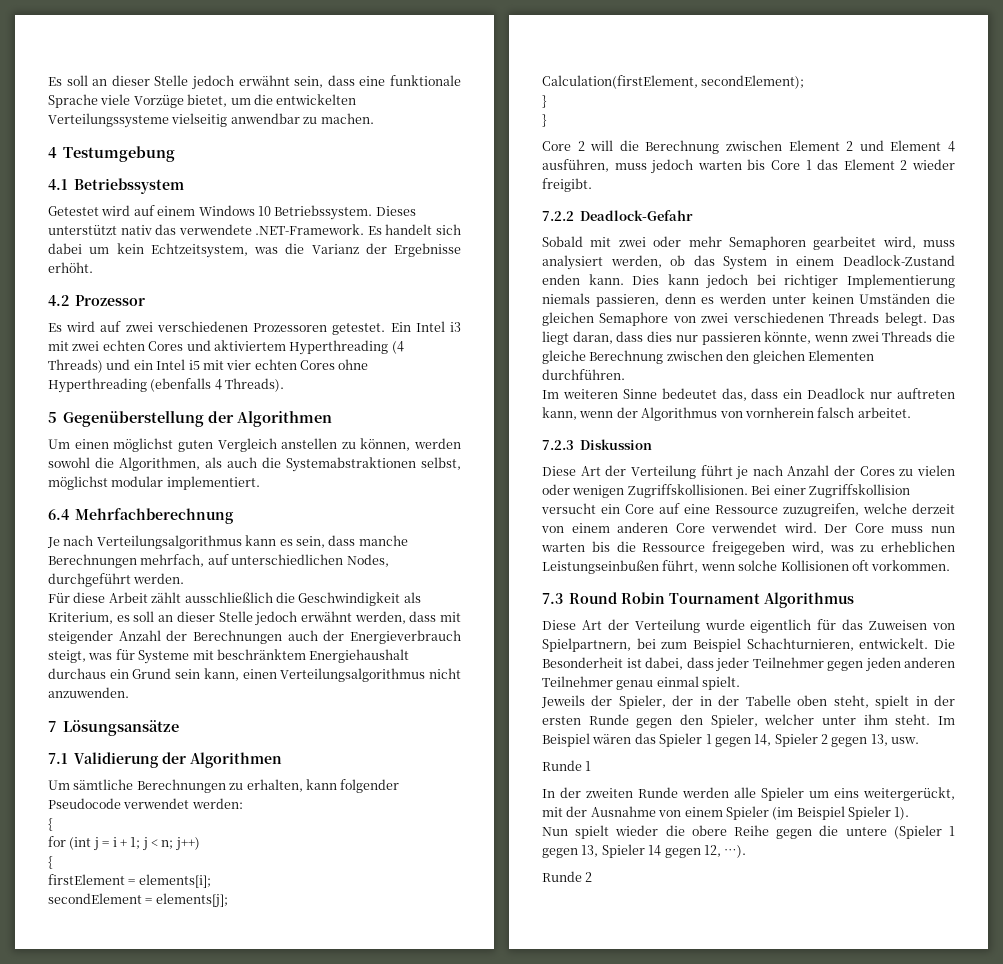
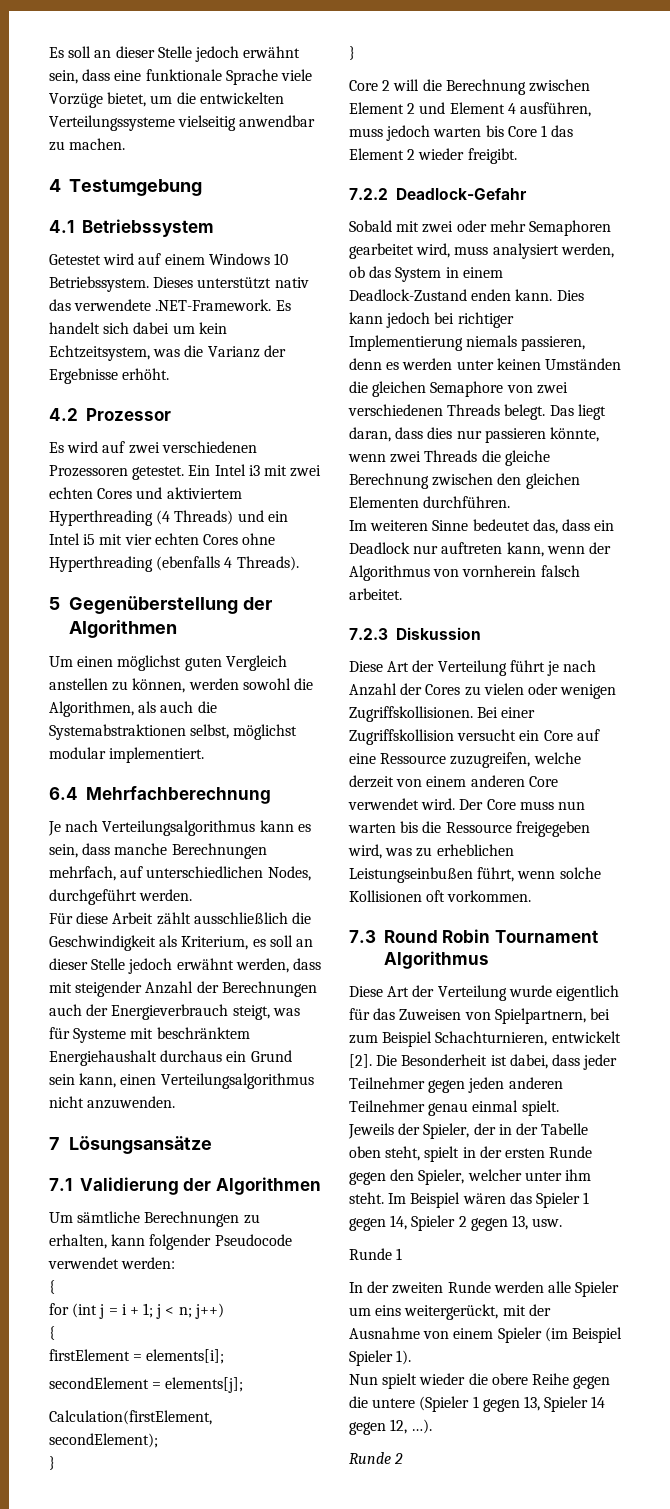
- Diese Art der Verteilung wurde eigentlich für das Zuweisen von Spielpartnern, bei zum Beispiel Schachturnieren, entwickelt.
+ Diese Art der Verteilung wurde eigentlich für das Zuweisen von Spielpartnern, bei zum Beispiel Schachturnieren, entwickelt [2].

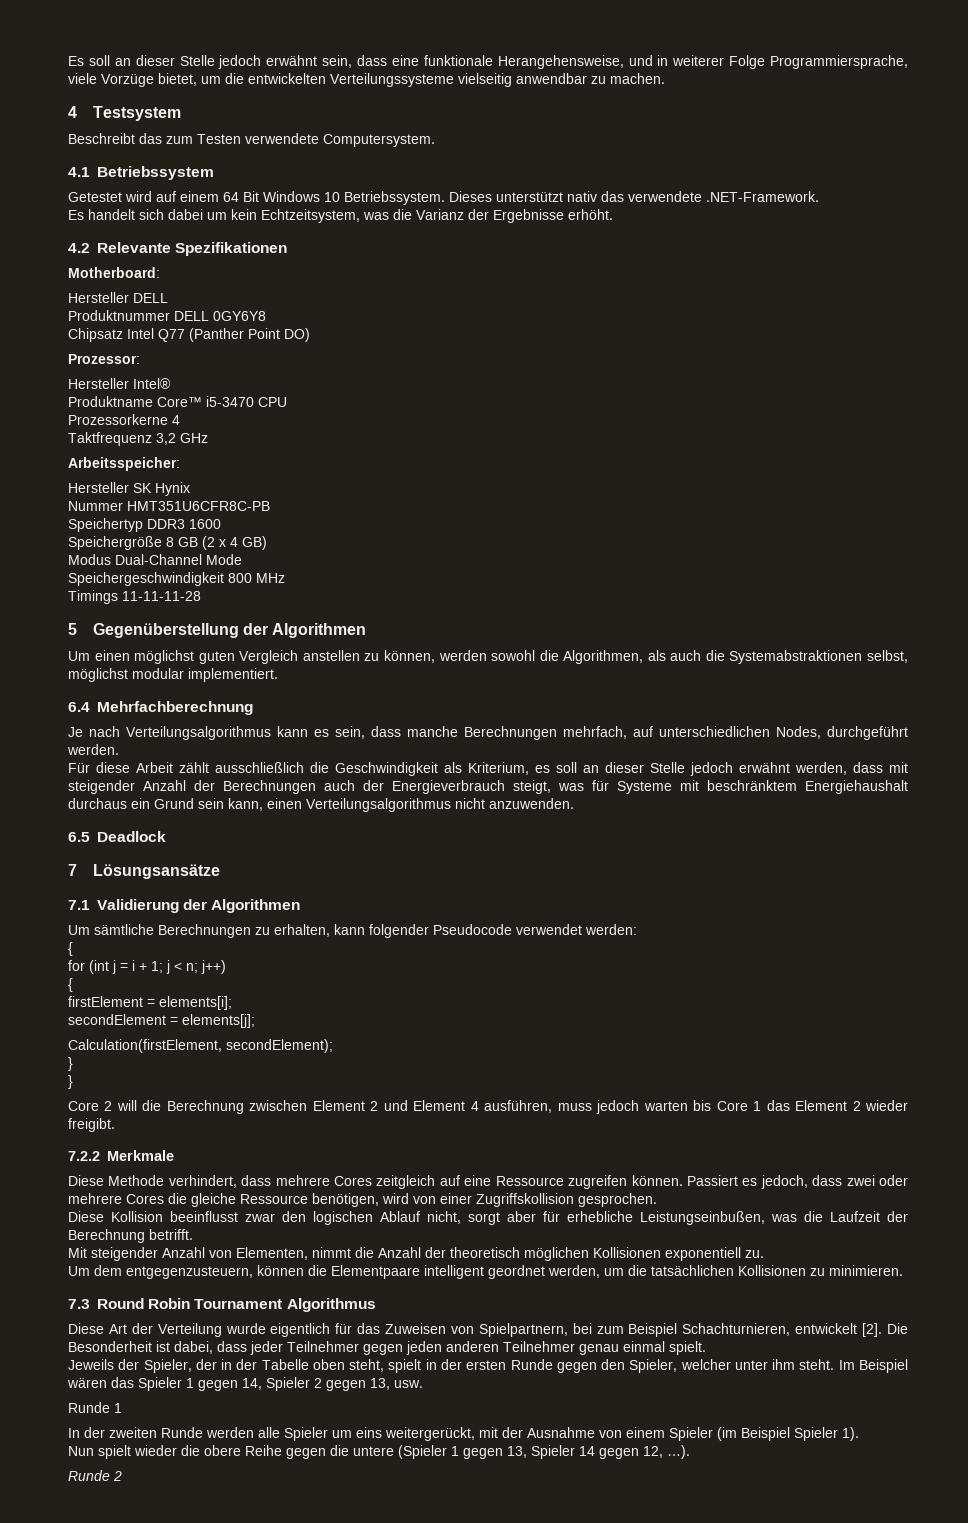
- Es soll an dieser Stelle jedoch erwähnt sein, dass eine funktionale Sprache viele Vorzüge bietet, um die entwickelten Verteilungssysteme vielseitig anwendbar zu machen.
+ Es soll an dieser Stelle jedoch erwähnt sein, dass eine funktionale Herangehensweise, und in weiterer Folge Programmiersprache, viele Vorzüge bietet, um die entwickelten Verteilungssysteme vielseitig anwendbar zu machen.
- 4 Testumgebung
+ 4 Testsystem
+ Beschreibt das zum Testen verwendete Computersystem.
- Getestet wird auf einem Windows 10 Betriebssystem.
+ Getestet wird auf einem 64 Bit Windows 10 Betriebssystem.
- Dieses unterstützt nativ das verwendete .NET-Framework. Es handelt sich dabei um kein Echtzeitsystem, was die Varianz der Ergebnisse erhöht.
+ Dieses unterstützt nativ das verwendete .NET-Framework.
+ Es handelt sich dabei um kein Echtzeitsystem, was die Varianz der Ergebnisse erhöht.
- 4.2 Prozessor
- Es wird auf zwei verschiedenen Prozessoren getestet. Ein Intel i3 mit zwei echten Cores und aktiviertem Hyperthreading (4 Threads) und ein Intel i5 mit vier echten Cores ohne Hyperthreading (ebenfalls 4 Threads).
+ 4.2 Relevante Spezifikationen
+ Motherboard:
+ Hersteller DELL
+ Produktnummer DELL 0GY6Y8
+ Chipsatz Intel Q77 (Panther Point DO)
+ Prozessor:
+ Hersteller Intel®
+ Produktname Core™ i5-3470 CPU
+ Prozessorkerne 4
+ Taktfrequenz 3,2 GHz
+ Arbeitsspeicher:
+ Hersteller SK Hynix
+ Nummer HMT351U6CFR8C-PB
+ Speichertyp DDR3 1600
+ Speichergröße 8 GB (2 x 4 GB)
+ Modus Dual-Channel Mode
+ Speichergeschwindigkeit 800 MHz
+ Timings 11-11-11-28
+ 6.5 Deadlock
- 7.2.2 Deadlock-Gefahr
- Sobald mit zwei oder mehr Semaphoren gearbeitet wird, muss analysiert werden, ob das System in einem Deadlock-Zustand enden kann. Dies kann jedoch bei richtiger Implementierung niemals passieren, denn es werden unter keinen Umständen die gleichen Semaphore von zwei verschiedenen Threads belegt. Das liegt daran, dass dies nur passieren könnte, wenn zwei Threads die gleiche Berechnung zwischen den gleichen Elementen durchführen.
- Im weiteren Sinne bedeutet das, dass ein Deadlock nur auftreten kann, wenn der Algorithmus von vornherein falsch arbeitet.
- 7.2.3 Diskussion
- Diese Art der Verteilung führt je nach Anzahl der Cores zu vielen oder wenigen Zugriffskollisionen. Bei einer Zugriffskollision versucht ein Core auf eine Ressource zuzugreifen, welche derzeit von einem anderen Core verwendet wird. Der Core muss nun warten bis die Ressource freigegeben wird, was zu erheblichen Leistungseinbußen führt, wenn solche Kollisionen oft vorkommen.
+ 7.2.2 Merkmale
+ Diese Methode verhindert, dass mehrere Cores zeitgleich auf eine Ressource zugreifen können. Passiert es jedoch, dass zwei oder mehrere Cores die gleiche Ressource benötigen, wird von einer Zugriffskollision gesprochen.
+ Diese Kollision beeinflusst zwar den logischen Ablauf nicht, sorgt aber für erhebliche Leistungseinbußen, was die Laufzeit der Berechnung betrifft.
+ Mit steigender Anzahl von Elementen, nimmt die Anzahl der theoretisch möglichen Kollisionen exponentiell zu.
+ Um dem entgegenzusteuern, können die Elementpaare intelligent geordnet werden, um die tatsächlichen Kollisionen zu minimieren.

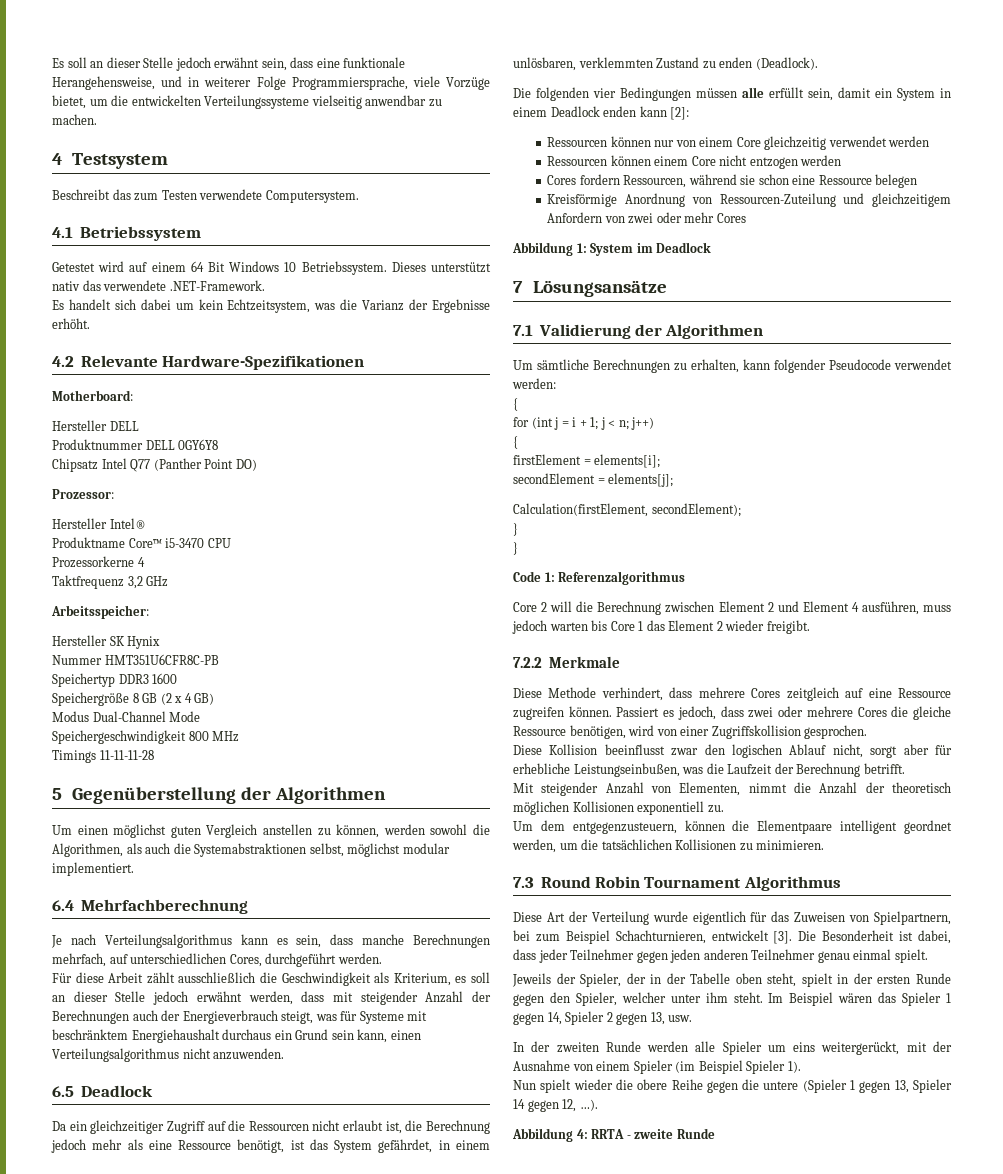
- 4.2 Relevante Spezifikationen
+ 4.2 Relevante Hardware-Spezifikationen
- Je nach Verteilungsalgorithmus kann es sein, dass manche Berechnungen mehrfach, auf unterschiedlichen Nodes, durchgeführt werden.
+ Je nach Verteilungsalgorithmus kann es sein, dass manche Berechnungen mehrfach, auf unterschiedlichen Cores, durchgeführt werden.
+ Da ein gleichzeitiger Zugriff auf die Ressourcen nicht erlaubt ist, die Berechnung jedoch mehr als eine Ressource benötigt, ist das System gefährdet, in einem unlösbaren, verklemmten Zustand zu enden (Deadlock).
+ Die folgenden vier Bedingungen müssen alle erfüllt sein, damit ein System in einem Deadlock enden kann [2]:
+ Ressourcen können nur von einem Core gleichzeitig verwendet werden
+ Ressourcen können einem Core nicht entzogen werden
+ Cores fordern Ressourcen, während sie schon eine Ressource belegen
+ Kreisförmige Anordnung von Ressourcen-Zuteilung und gleichzeitigem Anfordern von zwei oder mehr Cores
+ Abbildung 1: System im Deadlock
+ Code 1: Referenzalgorithmus
- Diese Art der Verteilung wurde eigentlich für das Zuweisen von Spielpartnern, bei zum Beispiel Schachturnieren, entwickelt [2].
+ Diese Art der Verteilung wurde eigentlich für das Zuweisen von Spielpartnern, bei zum Beispiel Schachturnieren, entwickelt [3].
- Runde 1
- Runde 2
+ Abbildung 4: RRTA - zweite Runde

